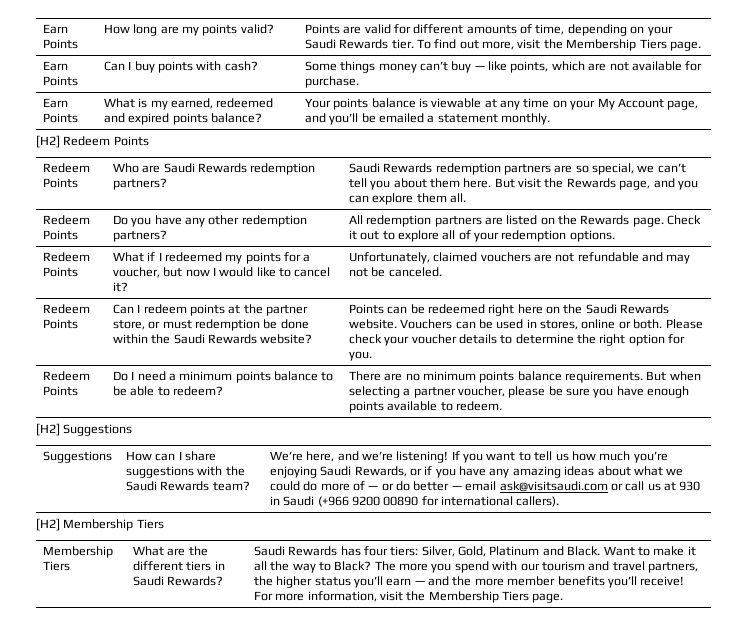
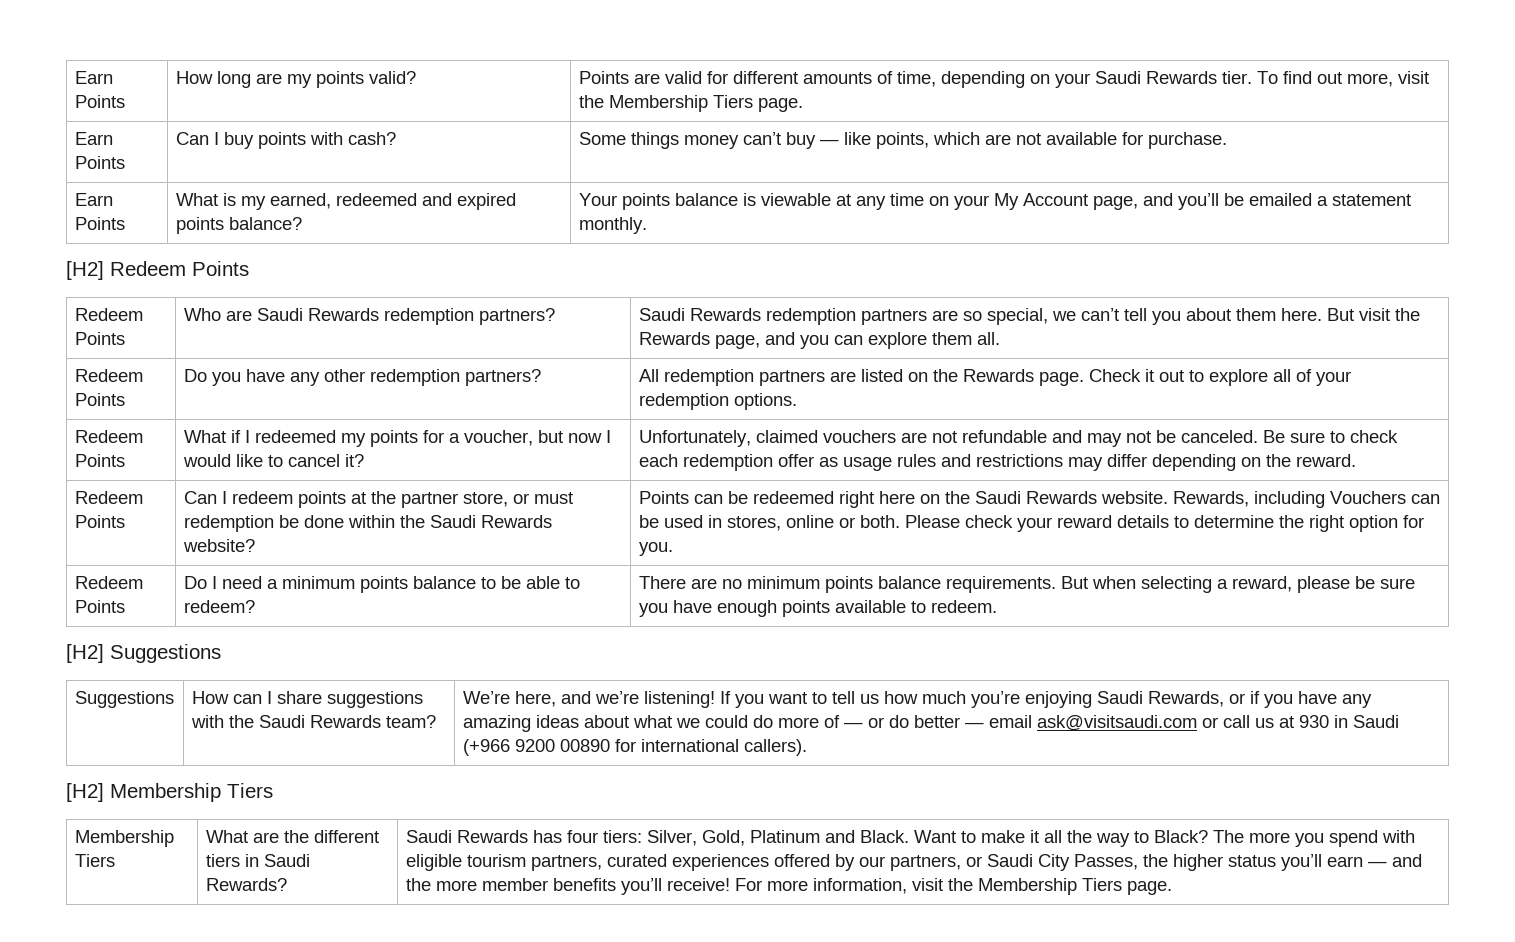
+ Be sure to check each redemption offer as usage rules and restrictions may differ depending on the reward.
- Vouchers can be used in stores, online or both.
+ Rewards, including Vouchers can be used in stores, online or both.
- Please check your voucher details to determine the right option for you.
+ Please check your reward details to determine the right option for you.
- Redeem Points | Do I need a minimum points balance to be able to redeem? | There are no minimum points balance requirements. But when selecting a partner voucher, please be sure you have enough points available to redeem.
+ Redeem Points | Do I need a minimum points balance to be able to redeem? | There are no minimum points balance requirements. But when selecting a reward, please be sure you have enough points available to redeem.
- The more you spend with our tourism and travel partners, the higher status you’ll earn — and the more member benefits you’ll receive!
+ The more you spend with eligible tourism partners, curated experiences offered by our partners, or Saudi City Passes, the higher status you’ll earn — and the more member benefits you’ll receive!

